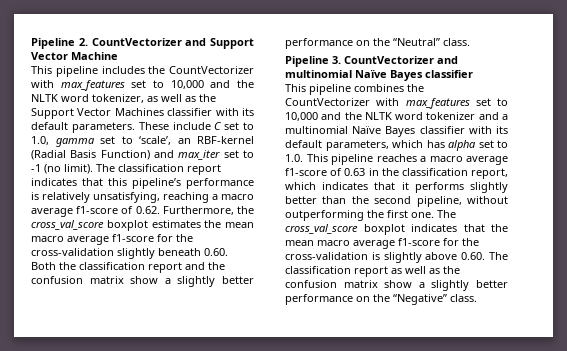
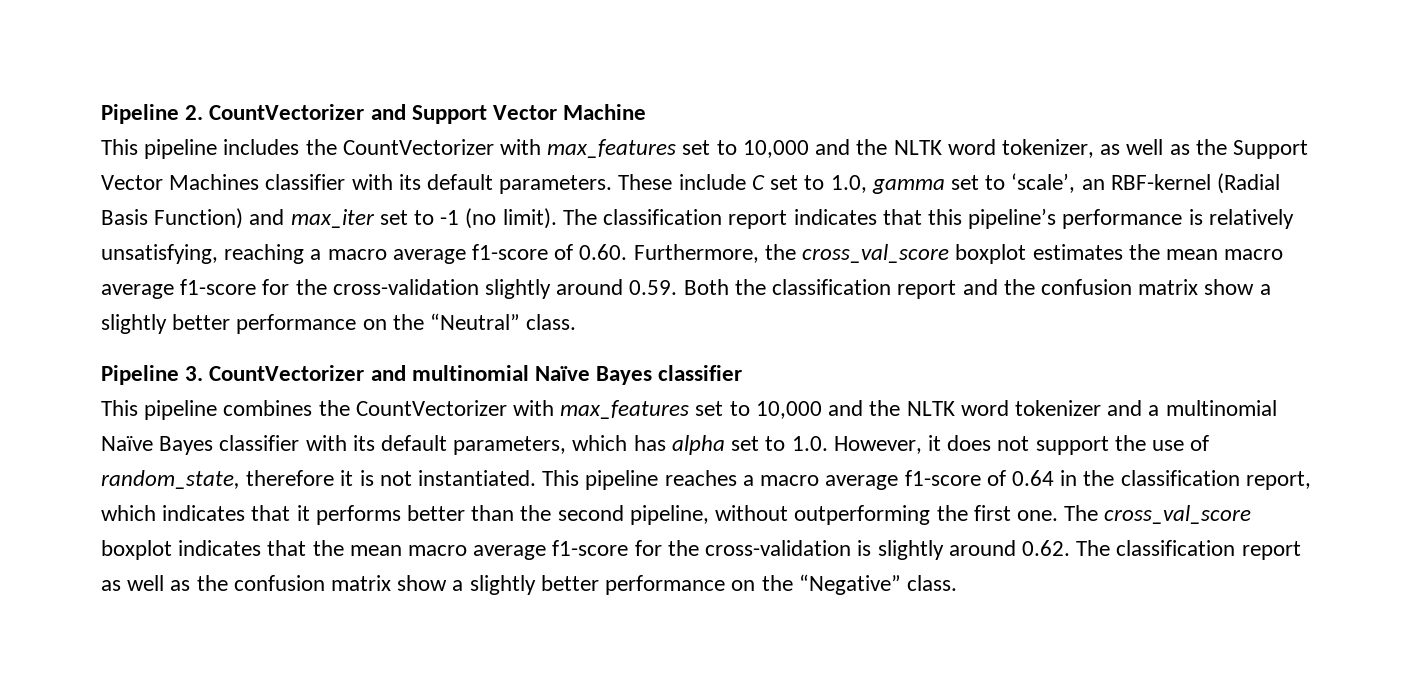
- The classification report indicates that this pipeline’s performance is relatively unsatisfying, reaching a macro average f1-score of 0.62. Furthermore, the cross_val_score boxplot estimates the mean macro average f1-score for the cross-validation slightly beneath 0.60. Both the classification report and the confusion matrix show a slightly better performance on the “Neutral” class.
+ The classification report indicates that this pipeline’s performance is relatively unsatisfying, reaching a macro average f1-score of 0.60. Furthermore, the cross_val_score boxplot estimates the mean macro average f1-score for the cross-validation slightly around 0.59. Both the classification report and the confusion matrix show a slightly better performance on the “Neutral” class.
- This pipeline combines the CountVectorizer with max_features set to 10,000 and the NLTK word tokenizer and a multinomial Naïve Bayes classifier with its default parameters, which has alpha set to 1.0. This pipeline reaches a macro average f1-score of 0.63 in the classification report, which indicates that it performs slightly better than the second pipeline, without outperforming the first one.
+ This pipeline combines the CountVectorizer with max_features set to 10,000 and the NLTK word tokenizer and a multinomial Naïve Bayes classifier with its default parameters, which has alpha set to 1.0. However, it does not support the use of random_state, therefore it is not instantiated. This pipeline reaches a macro average f1-score of 0.64 in the classification report, which indicates that it performs better than the second pipeline, without outperforming the first one.
- The cross_val_score boxplot indicates that the mean macro average f1-score for the cross-validation is slightly above 0.60. The classification report as well as the confusion matrix show a slightly better performance on the “Negative” class.
+ The cross_val_score boxplot indicates that the mean macro average f1-score for the cross-validation is slightly around 0.62. The classification report as well as the confusion matrix show a slightly better performance on the “Negative” class.

